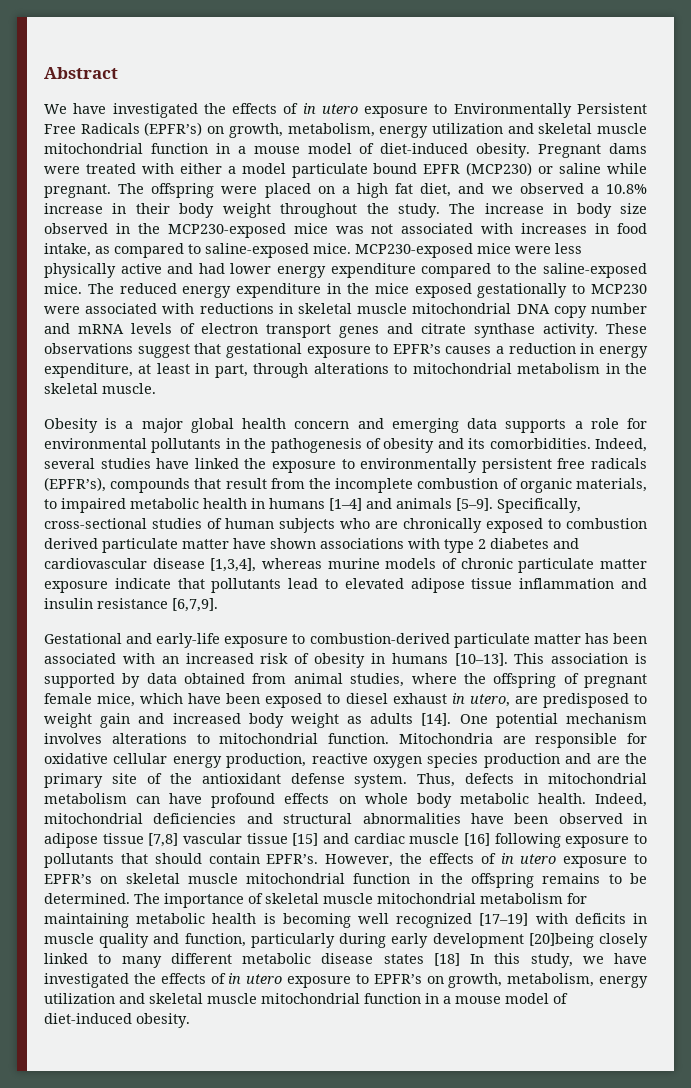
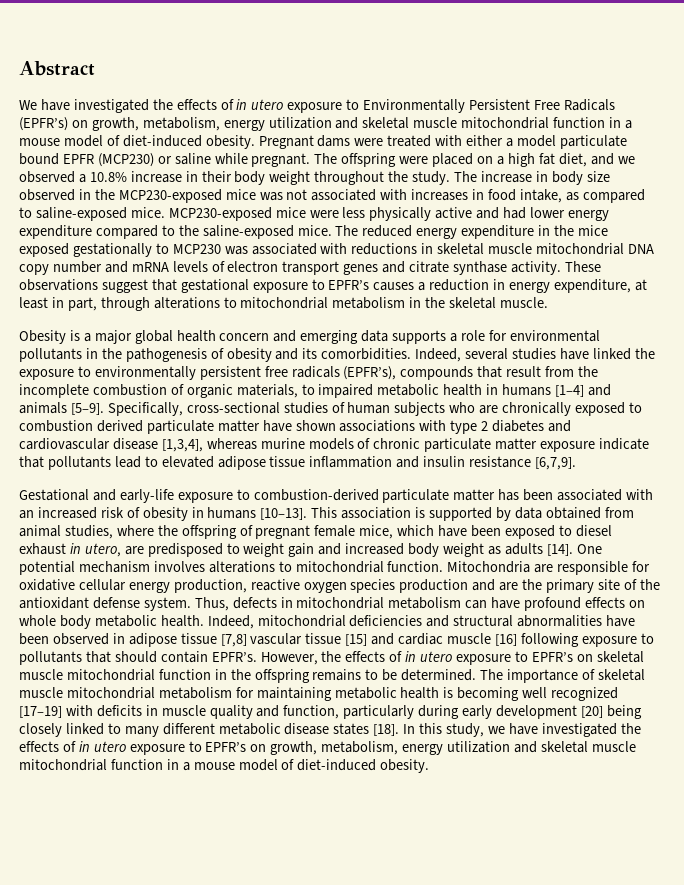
- The reduced energy expenditure in the mice exposed gestationally to MCP230 were associated with reductions in skeletal muscle mitochondrial DNA copy number and mRNA levels of electron transport genes and citrate synthase activity.
+ The reduced energy expenditure in the mice exposed gestationally to MCP230 was associated with reductions in skeletal muscle mitochondrial DNA copy number and mRNA levels of electron transport genes and citrate synthase activity.
- The importance of skeletal muscle mitochondrial metabolism for maintaining metabolic health is becoming well recognized [17–19] with deficits in muscle quality and function, particularly during early development [20]being closely linked to many different metabolic disease states [18] In this study, we have investigated the effects of in utero exposure to EPFR’s on growth, metabolism, energy utilization and skeletal muscle mitochondrial function in a mouse model of diet-induced obesity.
+ The importance of skeletal muscle mitochondrial metabolism for maintaining metabolic health is becoming well recognized [17–19] with deficits in muscle quality and function, particularly during early development [20] being closely linked to many different metabolic disease states [18]. In this study, we have investigated the effects of in utero exposure to EPFR’s on growth, metabolism, energy utilization and skeletal muscle mitochondrial function in a mouse model of diet-induced obesity.

